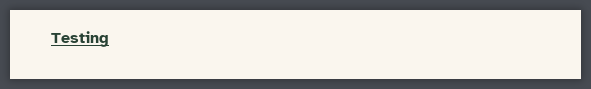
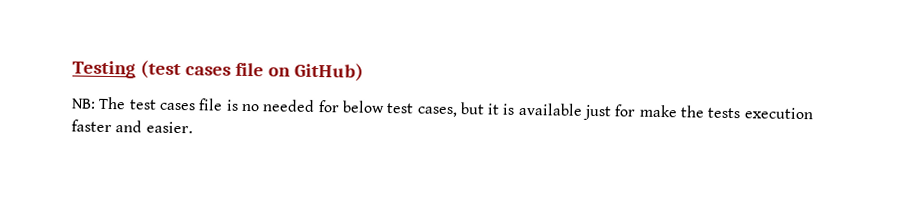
- Testing
+ Testing (test cases file on GitHub)
+ NB: The test cases file is no needed for below test cases, but it is available just for make the tests execution faster and easier.

